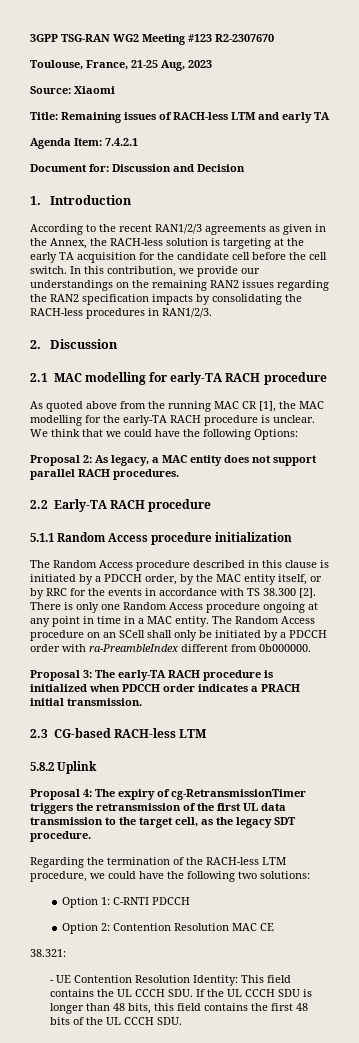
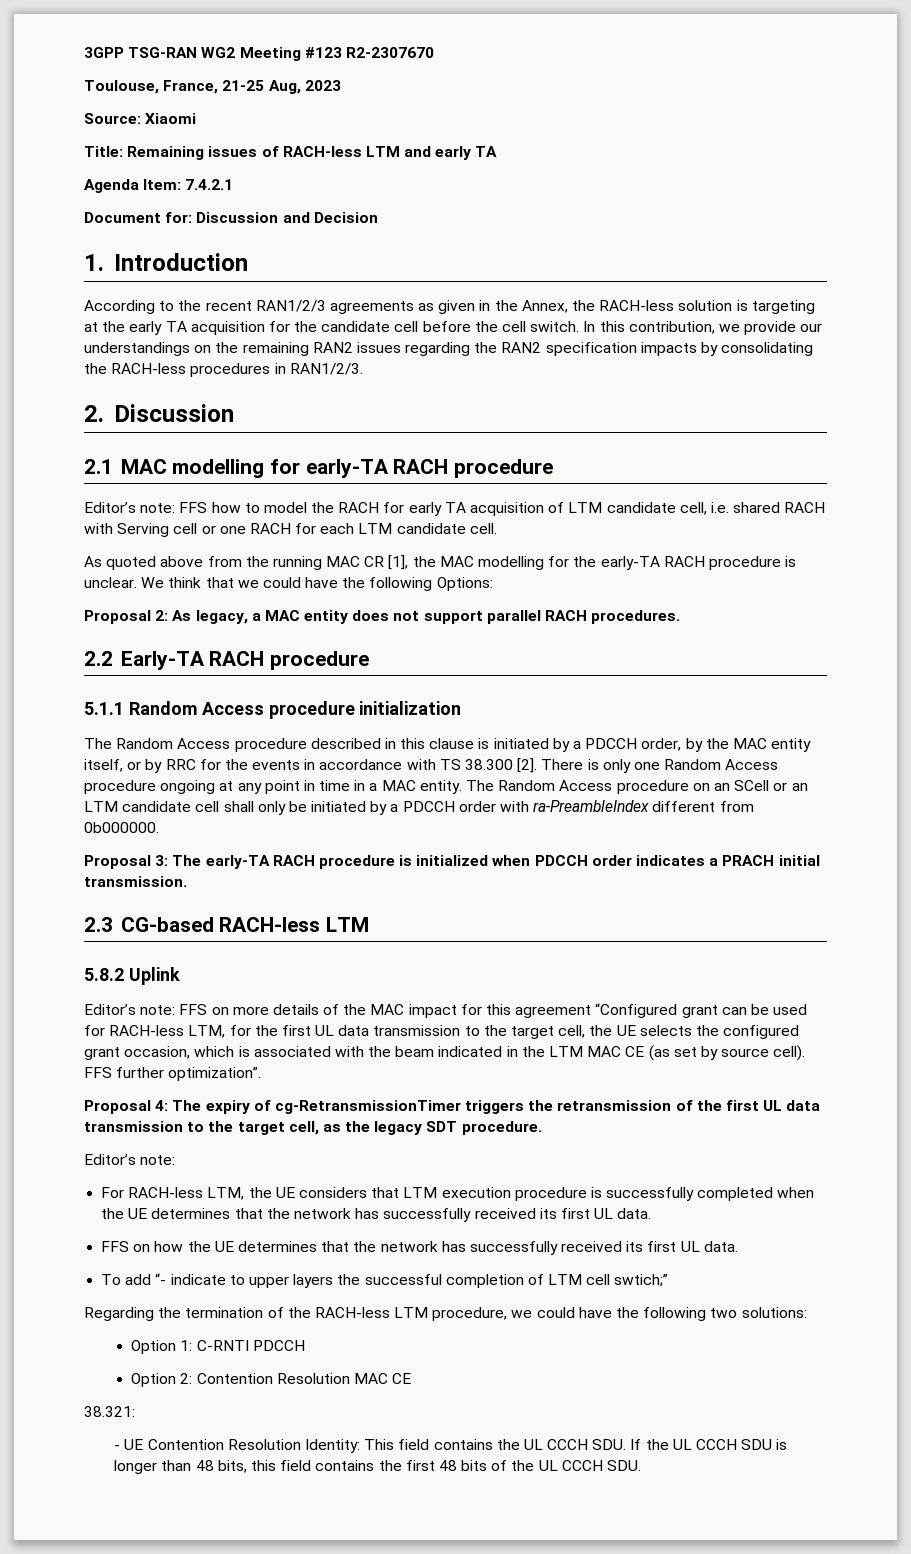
+ Editor’s note: FFS how to model the RACH for early TA acquisition of LTM candidate cell, i.e. shared RACH with Serving cell or one RACH for each LTM candidate cell.
- The Random Access procedure on an SCell shall only be initiated by a PDCCH order with ra-PreambleIndex different from 0b000000.
+ The Random Access procedure on an SCell or an LTM candidate cell shall only be initiated by a PDCCH order with ra-PreambleIndex different from 0b000000.
+ Editor’s note: FFS on more details of the MAC impact for this agreement “Configured grant can be used for RACH-less LTM, for the first UL data transmission to the target cell, the UE selects the configured grant occasion, which is associated with the beam indicated in the LTM MAC CE (as set by source cell). FFS further optimization”.
  Proposal 4: The expiry of cg-RetransmissionTimer triggers the retransmission of the first UL data transmission to the target cell, as the legacy SDT procedure.
+ Editor’s note:
+ For RACH-less LTM, the UE considers that LTM execution procedure is successfully completed when the UE determines that the network has successfully received its first UL data.
+ FFS on how the UE determines that the network has successfully received its first UL data.
+ To add “- indicate to upper layers the successful completion of LTM cell swtich;”

